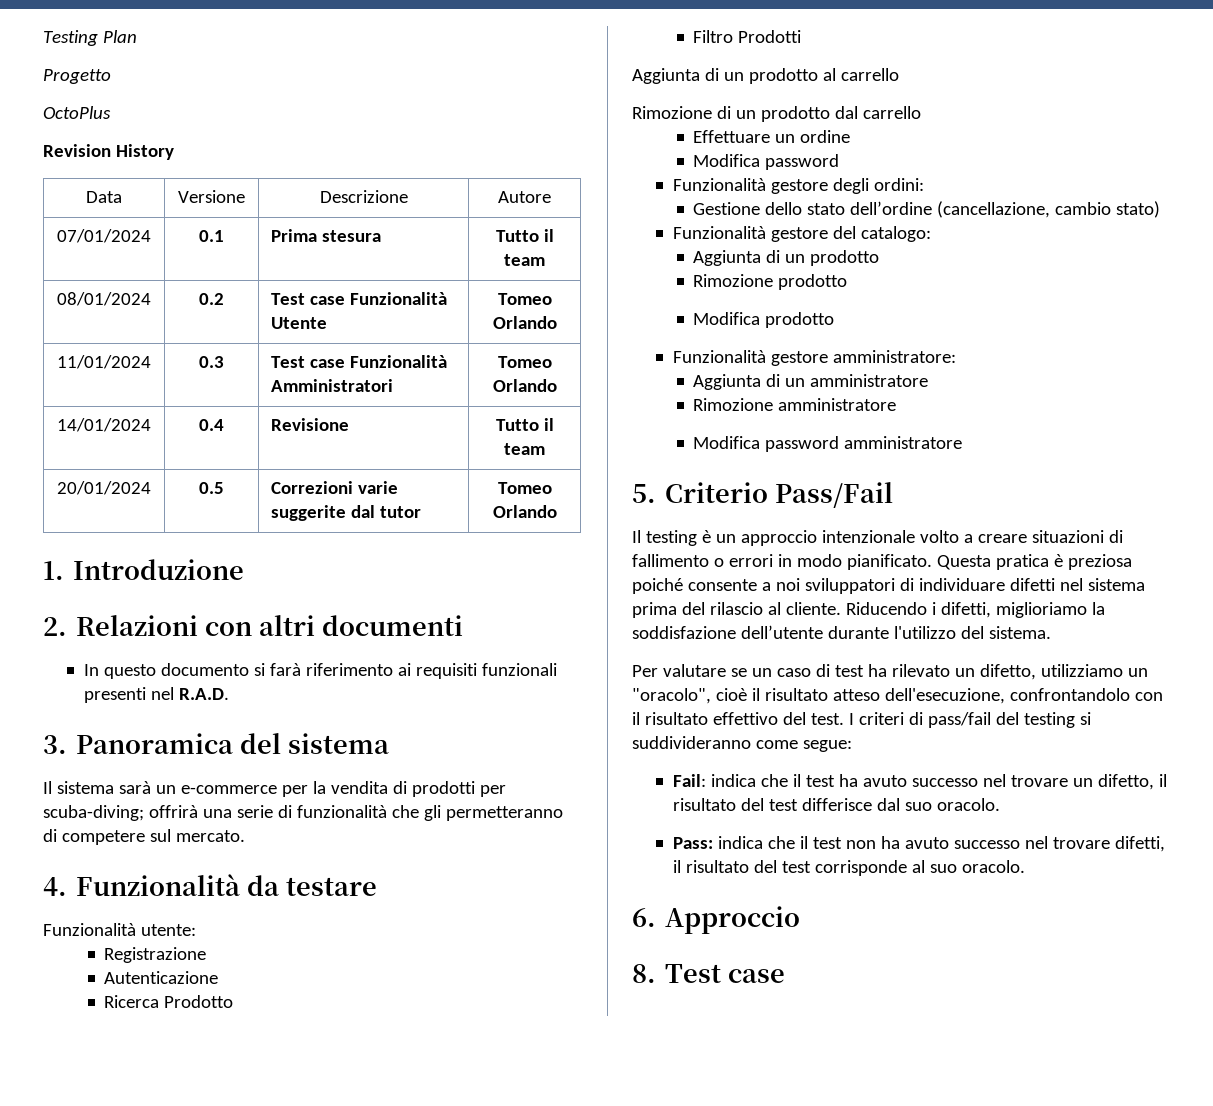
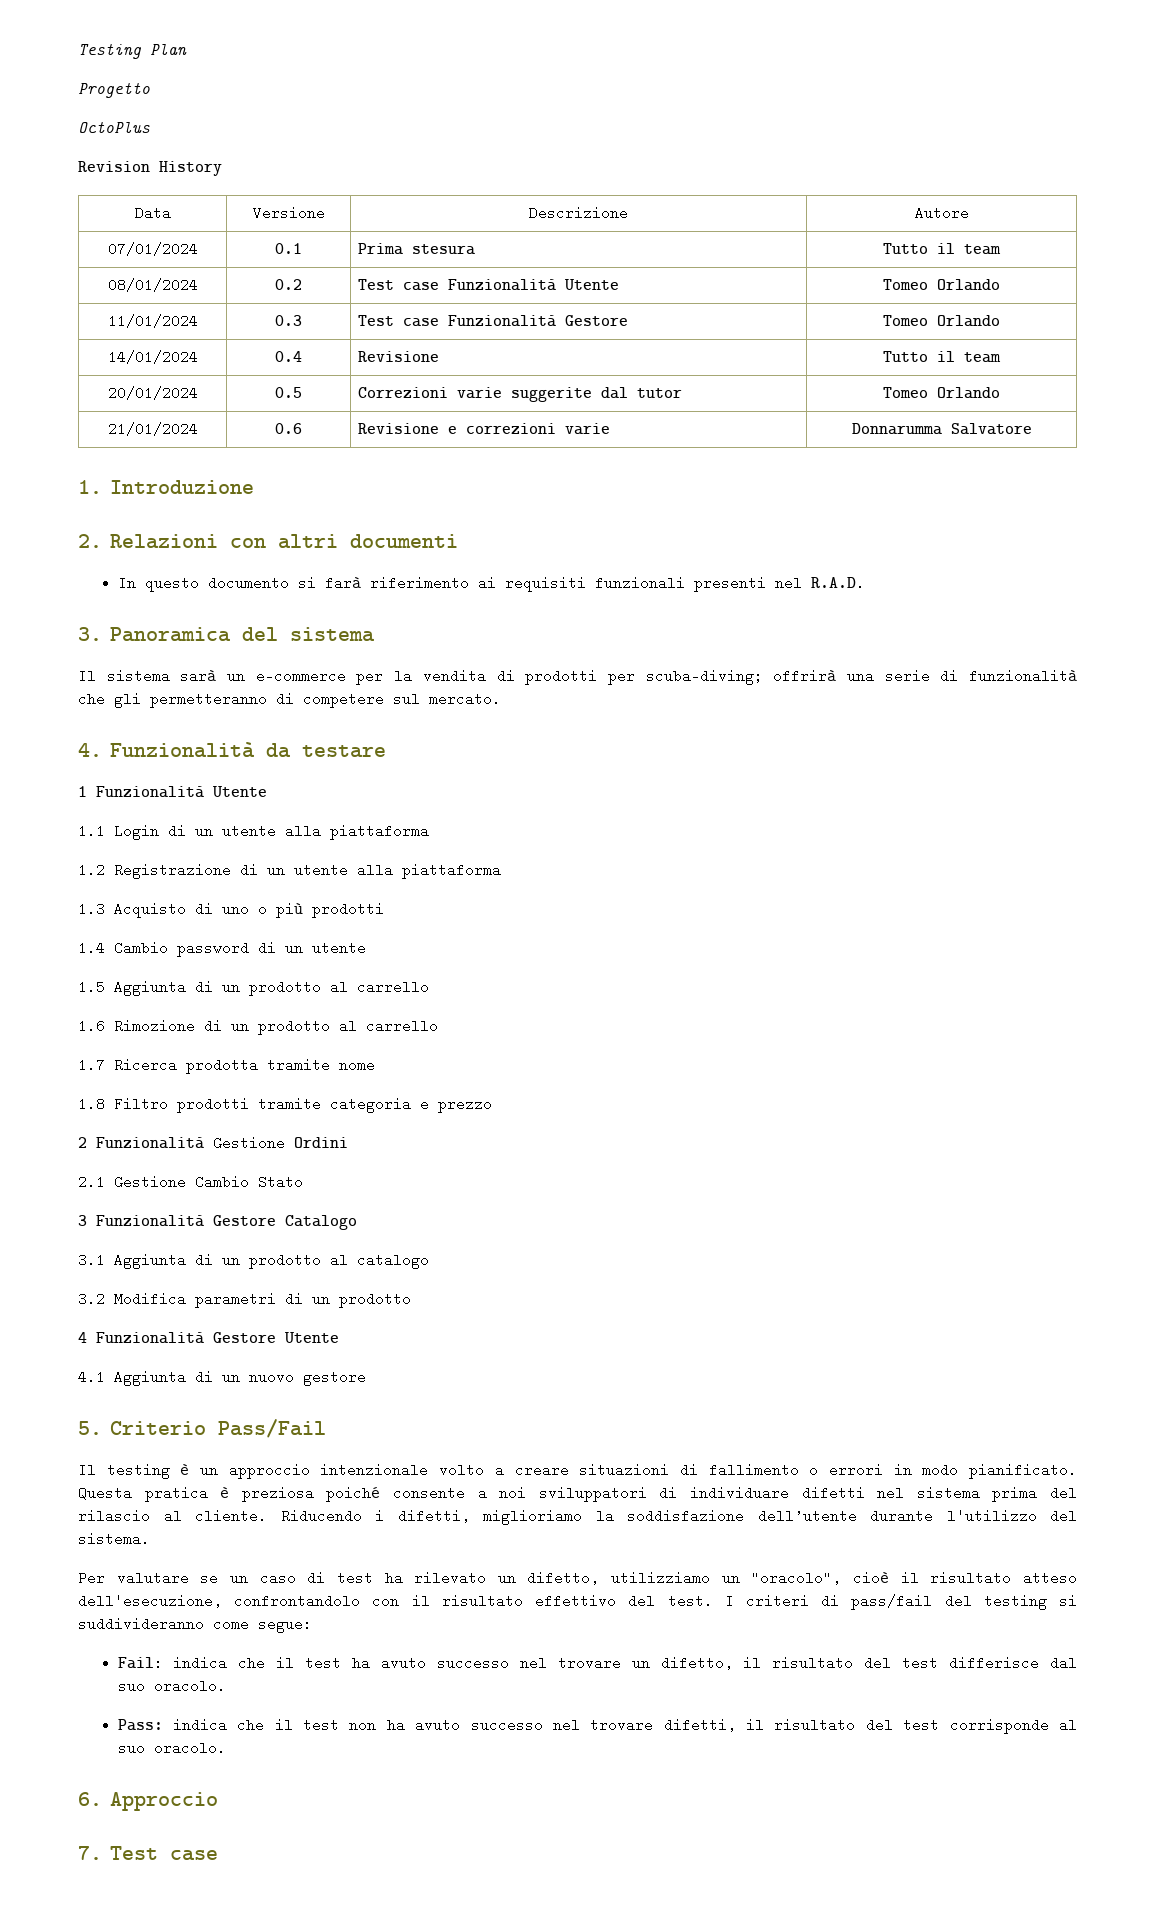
- 11/01/2024 | 0.3 | Test case Funzionalità Amministratori | Tomeo Orlando
+ 11/01/2024 | 0.3 | Test case Funzionalità Gestore | Tomeo Orlando
+ 21/01/2024 | 0.6 | Revisione e correzioni varie | Donnarumma Salvatore
- Funzionalità utente:
- Registrazione
- Autenticazione
- Ricerca Prodotto
- Filtro Prodotti
- Aggiunta di un prodotto al carrello
+ 1 Funzionalità Utente
+ 1.1 Login di un utente alla piattaforma
+ 1.2 Registrazione di un utente alla piattaforma
+ 1.3 Acquisto di uno o più prodotti
+ 1.4 Cambio password di un utente
+ 1.5 Aggiunta di un prodotto al carrello
- Rimozione di un prodotto dal carrello
- Effettuare un ordine
- Modifica password
- Funzionalità gestore degli ordini:
- Gestione dello stato dell’ordine (cancellazione, cambio stato)
- Funzionalità gestore del catalogo:
- Aggiunta di un prodotto
- Rimozione prodotto
- Modifica prodotto
- Funzionalità gestore amministratore:
- Aggiunta di un amministratore
- Rimozione amministratore
- Modifica password amministratore
+ 1.6 Rimozione di un prodotto al carrello
+ 1.7 Ricerca prodotta tramite nome
+ 1.8 Filtro prodotti tramite categoria e prezzo
+ 2 Funzionalità Gestione Ordini
+ 2.1 Gestione Cambio Stato
+ 3 Funzionalità Gestore Catalogo
+ 3.1 Aggiunta di un prodotto al catalogo
+ 3.2 Modifica parametri di un prodotto
+ 4 Funzionalità Gestore Utente
+ 4.1 Aggiunta di un nuovo gestore
- 8. Test case
+ 7. Test case

